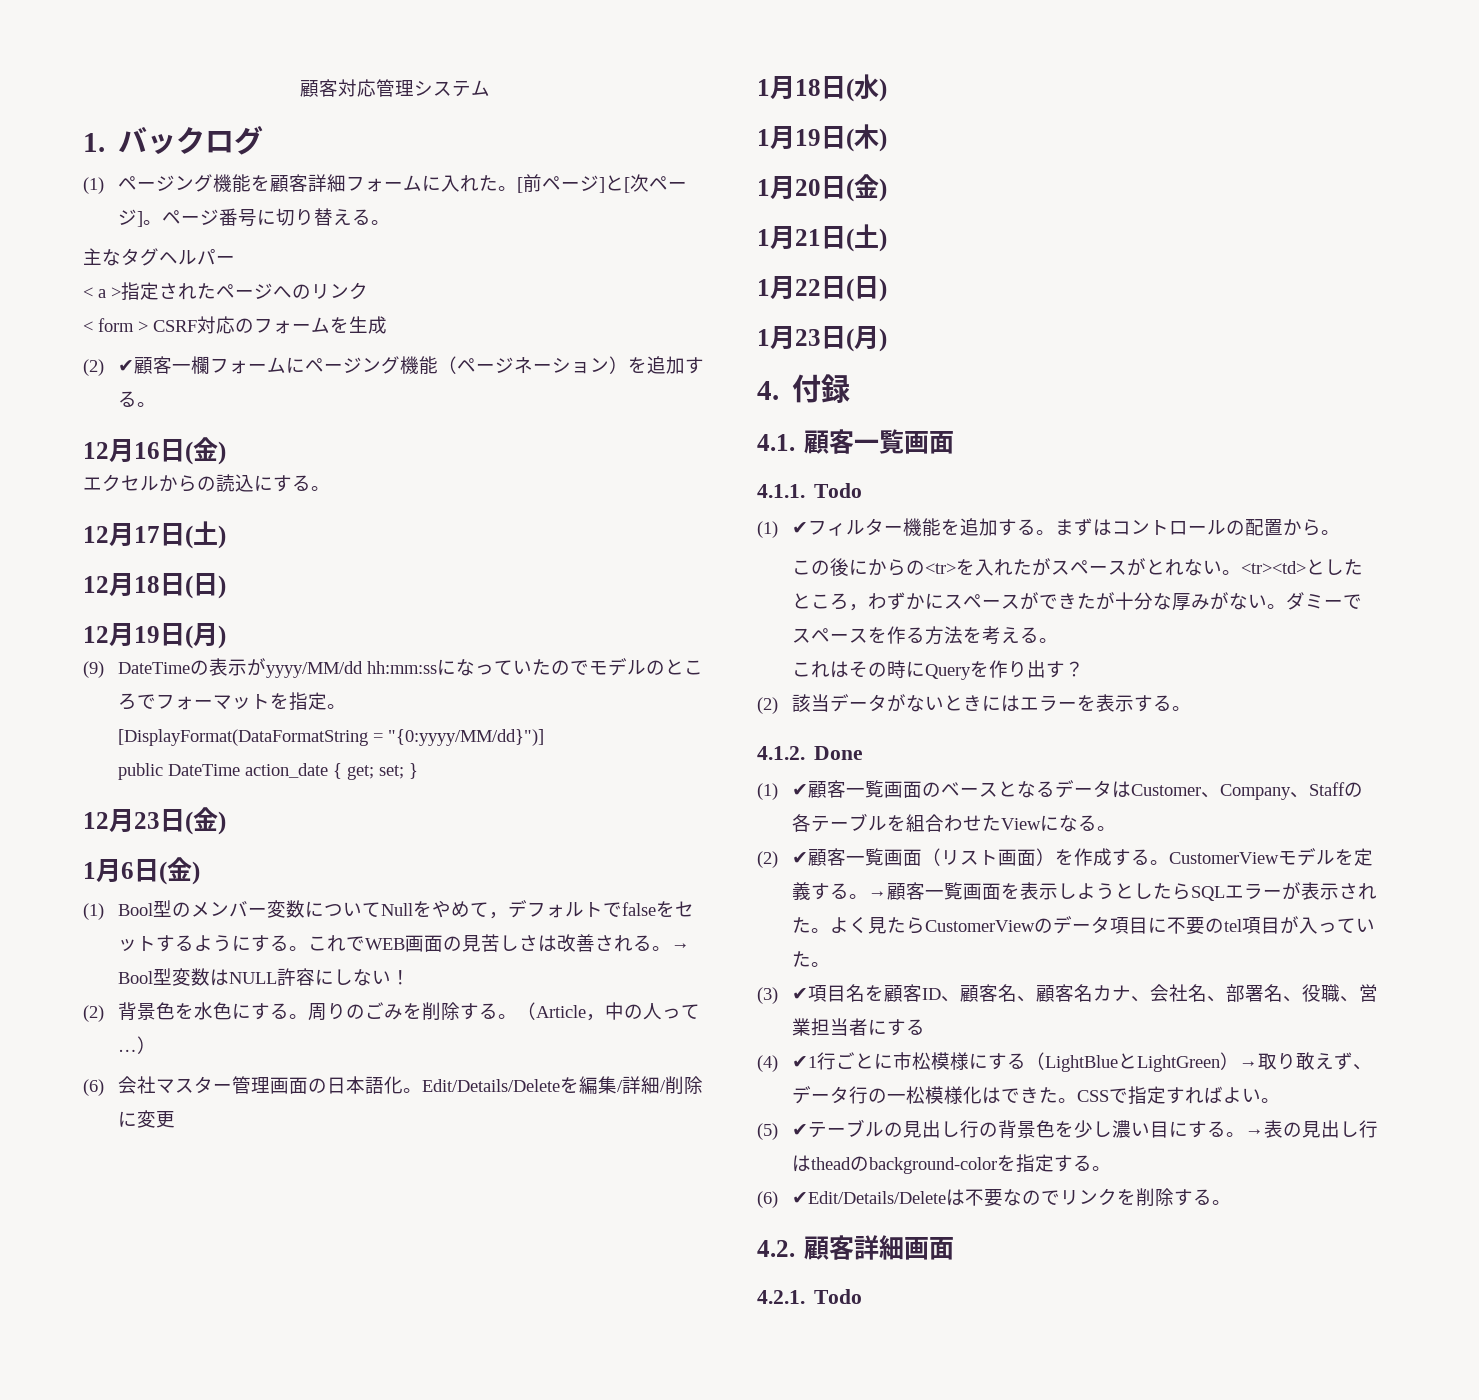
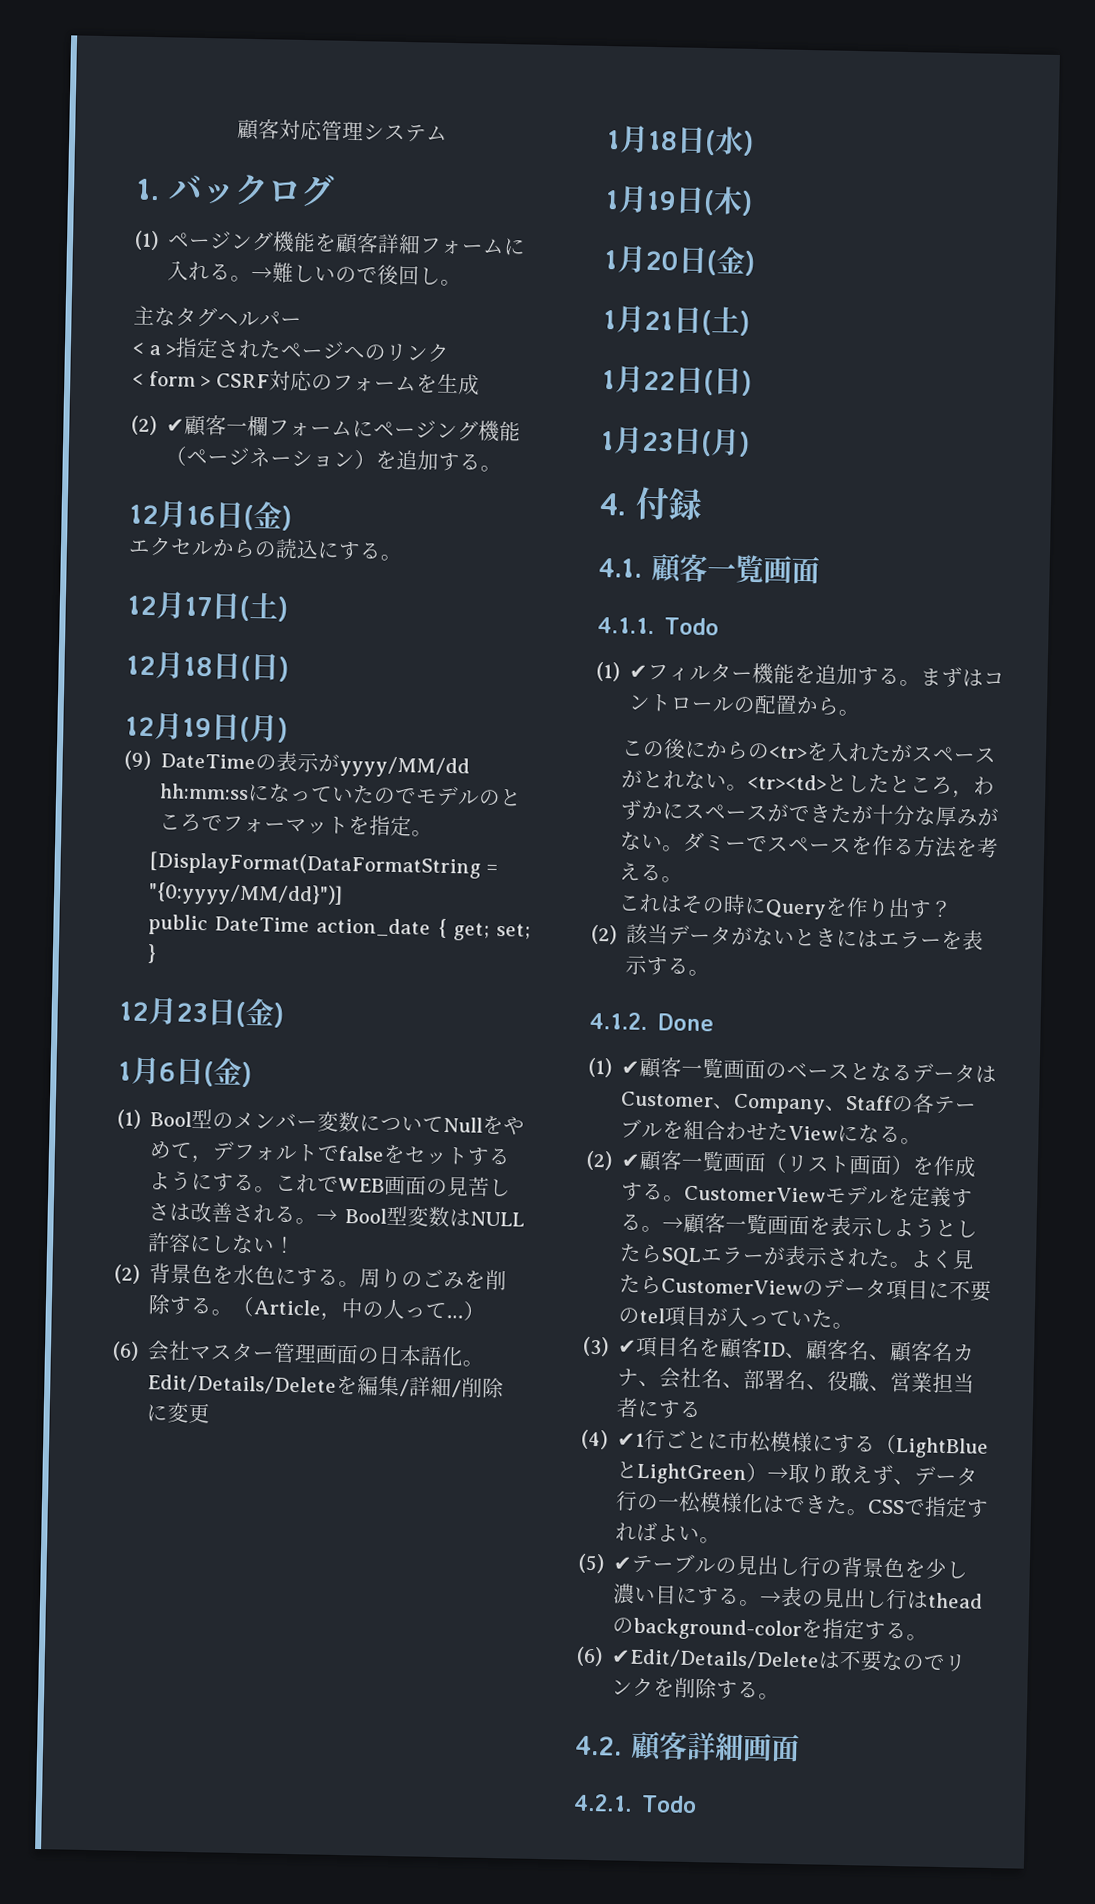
- (1)ページング機能を顧客詳細フォームに入れた。[前ページ]と[次ページ]。ページ番号に切り替える。
+ (1)ページング機能を顧客詳細フォームに入れる。→難しいので後回し。

